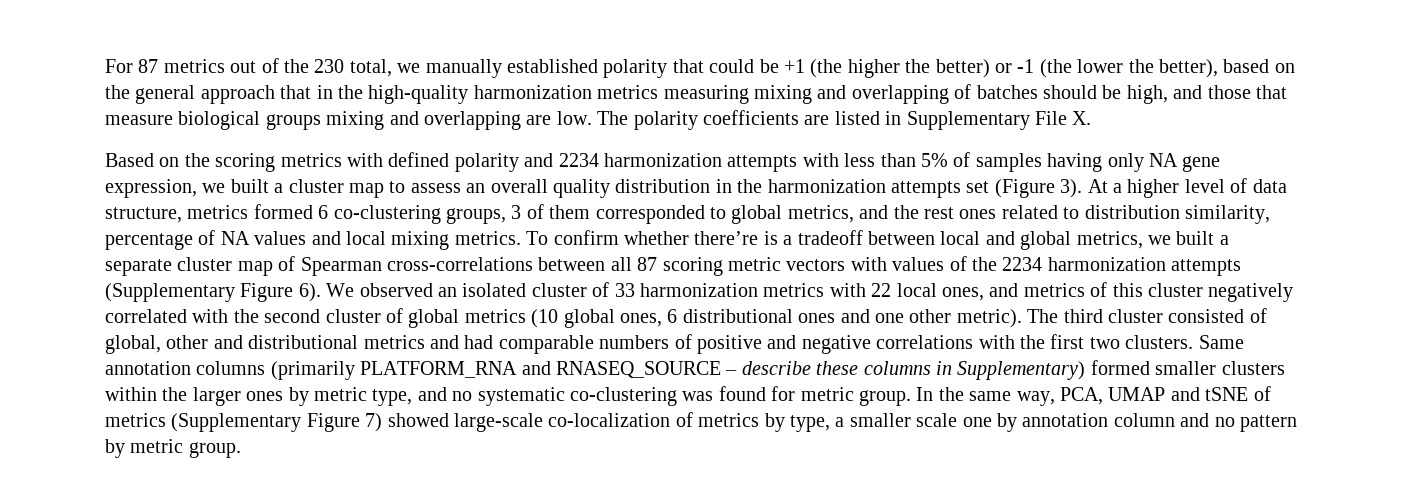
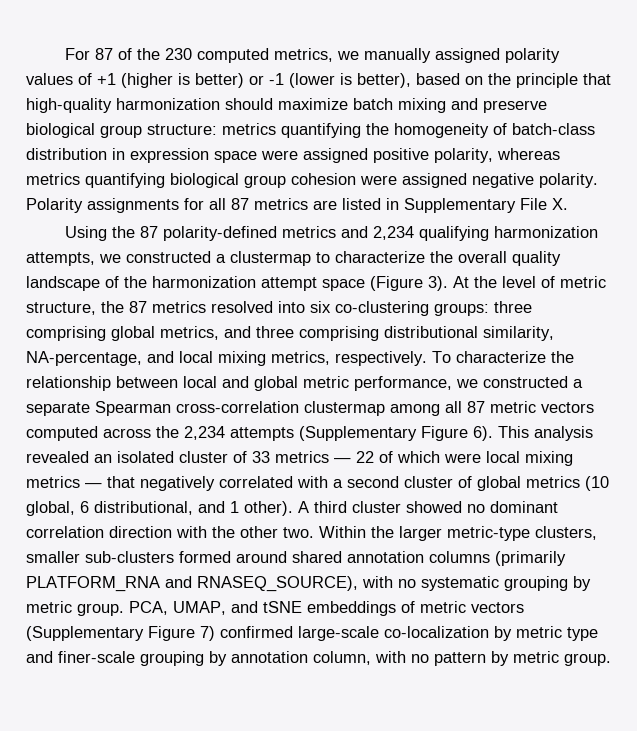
- For 87 metrics out of the 230 total, we manually established polarity that could be +1 (the higher the better) or -1 (the lower the better), based on the general approach that in the high-quality harmonization metrics measuring mixing and overlapping of batches should be high, and those that measure biological groups mixing and overlapping are low. The polarity coefficients are listed in Supplementary File X.
+ For 87 of the 230 computed metrics, we manually assigned polarity values of +1 (higher is better) or -1 (lower is better), based on the principle that high-quality harmonization should maximize batch mixing and preserve biological group structure: metrics quantifying the homogeneity of batch-class distribution in expression space were assigned positive polarity, whereas metrics quantifying biological group cohesion were assigned negative polarity. Polarity assignments for all 87 metrics are listed in Supplementary File X.
- Based on the scoring metrics with defined polarity and 2234 harmonization attempts with less than 5% of samples having only NA gene expression, we built a cluster map to assess an overall quality distribution in the harmonization attempts set (Figure 3). At a higher level of data structure, metrics formed 6 co-clustering groups, 3 of them corresponded to global metrics, and the rest ones related to distribution similarity, percentage of NA values and local mixing metrics. To confirm whether there’re is a tradeoff between local and global metrics, we built a separate cluster map of Spearman cross-correlations between all 87 scoring metric vectors with values of the 2234 harmonization attempts (Supplementary Figure 6).
+ Using the 87 polarity-defined metrics and 2,234 qualifying harmonization attempts, we constructed a clustermap to characterize the overall quality landscape of the harmonization attempt space (Figure 3). At the level of metric structure, the 87 metrics resolved into six co-clustering groups: three comprising global metrics, and three comprising distributional similarity, NA-percentage, and local mixing metrics, respectively. To characterize the relationship between local and global metric performance, we constructed a separate Spearman cross-correlation clustermap among all 87 metric vectors computed across the 2,234 attempts (Supplementary Figure 6).
- We observed an isolated cluster of 33 harmonization metrics with 22 local ones, and metrics of this cluster negatively correlated with the second cluster of global metrics (10 global ones, 6 distributional ones and one other metric). The third cluster consisted of global, other and distributional metrics and had comparable numbers of positive and negative correlations with the first two clusters. Same annotation columns (primarily PLATFORM_RNA and RNASEQ_SOURCE – describe these columns in Supplementary) formed smaller clusters within the larger ones by metric type, and no systematic co-clustering was found for metric group. In the same way, PCA, UMAP and tSNE of metrics (Supplementary Figure 7) showed large-scale co-localization of metrics by type, a smaller scale one by annotation column and no pattern by metric group.
+ This analysis revealed an isolated cluster of 33 metrics — 22 of which were local mixing metrics — that negatively correlated with a second cluster of global metrics (10 global, 6 distributional, and 1 other). A third cluster showed no dominant correlation direction with the other two. Within the larger metric-type clusters, smaller sub-clusters formed around shared annotation columns (primarily PLATFORM_RNA and RNASEQ_SOURCE), with no systematic grouping by metric group. PCA, UMAP, and tSNE embeddings of metric vectors (Supplementary Figure 7) confirmed large-scale co-localization by metric type and finer-scale grouping by annotation column, with no pattern by metric group.

